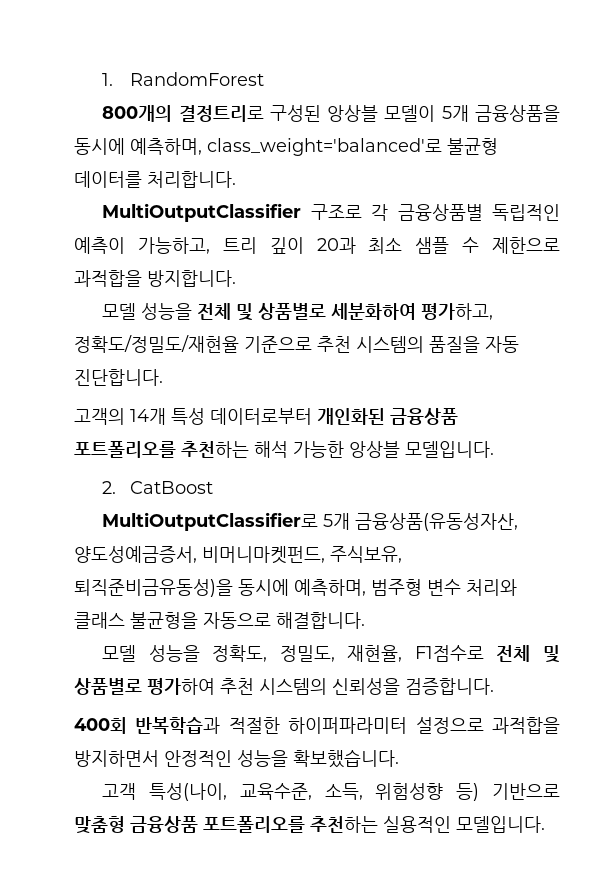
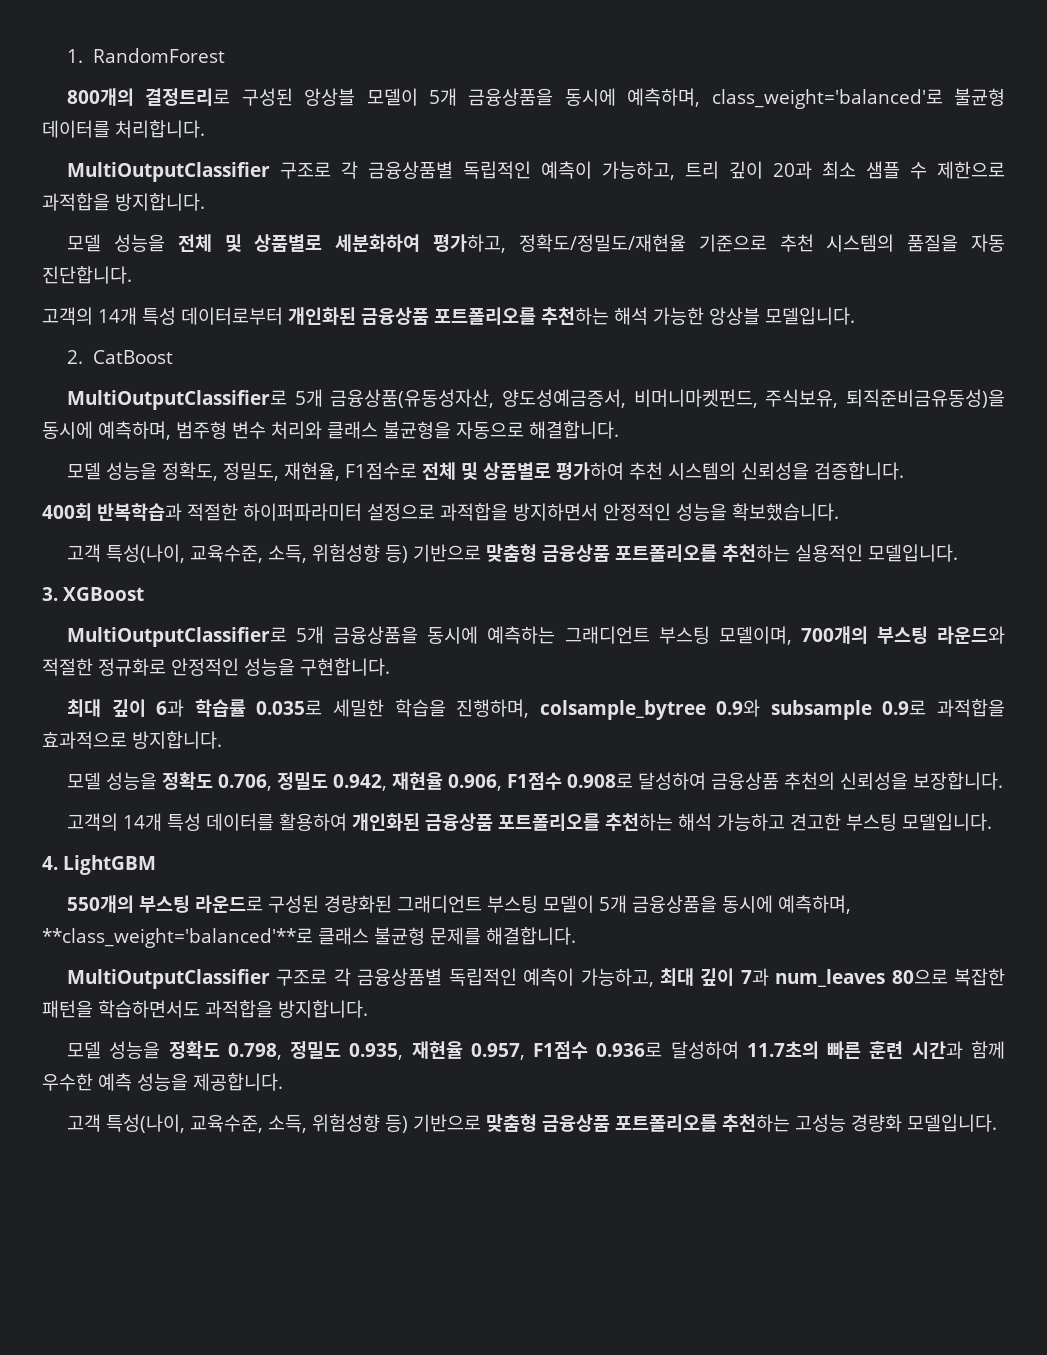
+ 3. XGBoost
+ MultiOutputClassifier로 5개 금융상품을 동시에 예측하는 그래디언트 부스팅 모델이며, 700개의 부스팅 라운드와 적절한 정규화로 안정적인 성능을 구현합니다.
+ 최대 깊이 6과 학습률 0.035로 세밀한 학습을 진행하며, colsample_bytree 0.9와 subsample 0.9로 과적합을 효과적으로 방지합니다.
+ 모델 성능을 정확도 0.706, 정밀도 0.942, 재현율 0.906, F1점수 0.908로 달성하여 금융상품 추천의 신뢰성을 보장합니다.
+ 고객의 14개 특성 데이터를 활용하여 개인화된 금융상품 포트폴리오를 추천하는 해석 가능하고 견고한 부스팅 모델입니다.
+ 4. LightGBM
+ 550개의 부스팅 라운드로 구성된 경량화된 그래디언트 부스팅 모델이 5개 금융상품을 동시에 예측하며, **class_weight='balanced'**로 클래스 불균형 문제를 해결합니다.
+ MultiOutputClassifier 구조로 각 금융상품별 독립적인 예측이 가능하고, 최대 깊이 7과 num_leaves 80으로 복잡한 패턴을 학습하면서도 과적합을 방지합니다.
+ 모델 성능을 정확도 0.798, 정밀도 0.935, 재현율 0.957, F1점수 0.936로 달성하여 11.7초의 빠른 훈련 시간과 함께 우수한 예측 성능을 제공합니다.
+ 고객 특성(나이, 교육수준, 소득, 위험성향 등) 기반으로 맞춤형 금융상품 포트폴리오를 추천하는 고성능 경량화 모델입니다.

